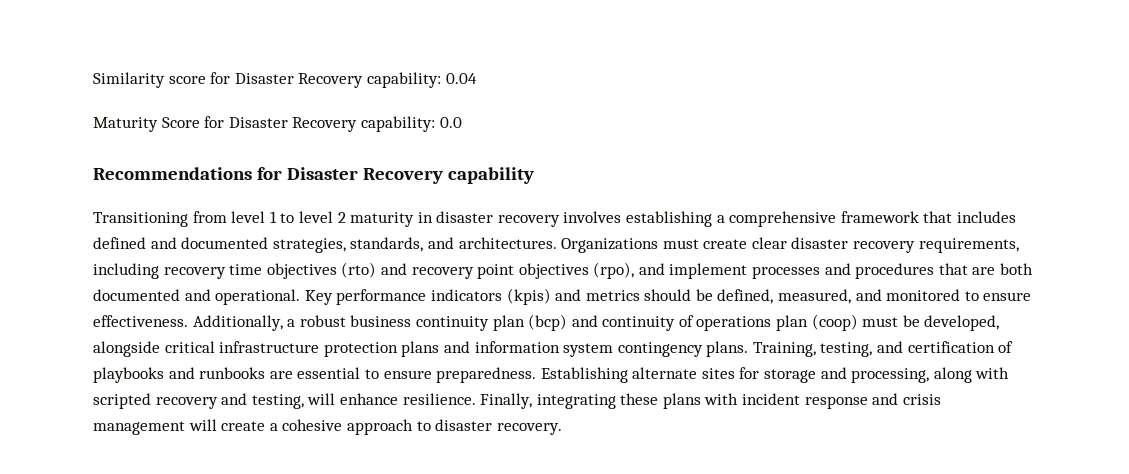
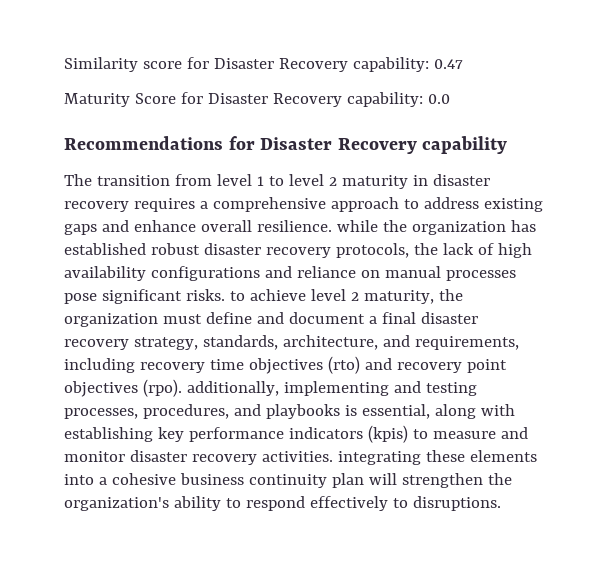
- Similarity score for Disaster Recovery capability: 0.04
+ Similarity score for Disaster Recovery capability: 0.47
- Transitioning from level 1 to level 2 maturity in disaster recovery involves establishing a comprehensive framework that includes defined and documented strategies, standards, and architectures. Organizations must create clear disaster recovery requirements, including recovery time objectives (rto) and recovery point objectives (rpo), and implement processes and procedures that are both documented and operational. Key performance indicators (kpis) and metrics should be defined, measured, and monitored to ensure effectiveness. Additionally, a robust business continuity plan (bcp) and continuity of operations plan (coop) must be developed, alongside critical infrastructure protection plans and information system contingency plans. Training, testing, and certification of playbooks and runbooks are essential to ensure preparedness. Establishing alternate sites for storage and processing, along with scripted recovery and testing, will enhance resilience. Finally, integrating these plans with incident response and crisis management will create a cohesive approach to disaster recovery.
+ The transition from level 1 to level 2 maturity in disaster recovery requires a comprehensive approach to address existing gaps and enhance overall resilience. while the organization has established robust disaster recovery protocols, the lack of high availability configurations and reliance on manual processes pose significant risks. to achieve level 2 maturity, the organization must define and document a final disaster recovery strategy, standards, architecture, and requirements, including recovery time objectives (rto) and recovery point objectives (rpo). additionally, implementing and testing processes, procedures, and playbooks is essential, along with establishing key performance indicators (kpis) to measure and monitor disaster recovery activities. integrating these elements into a cohesive business continuity plan will strengthen the organization's ability to respond effectively to disruptions.

